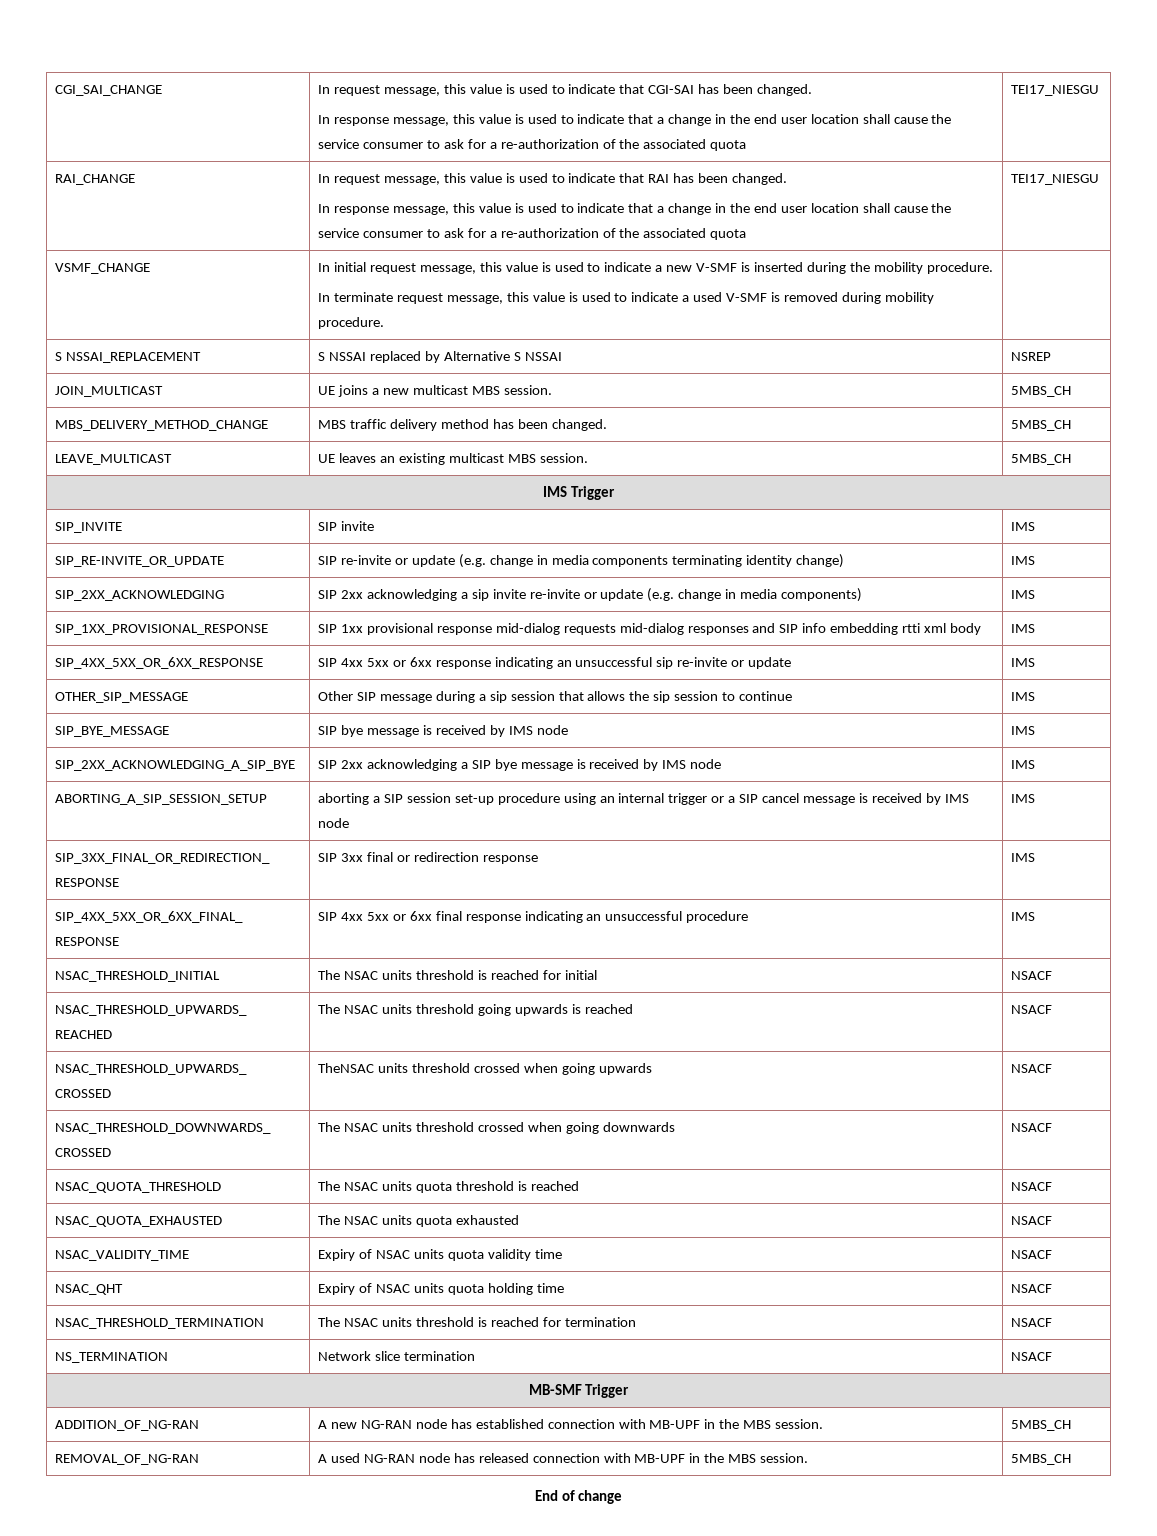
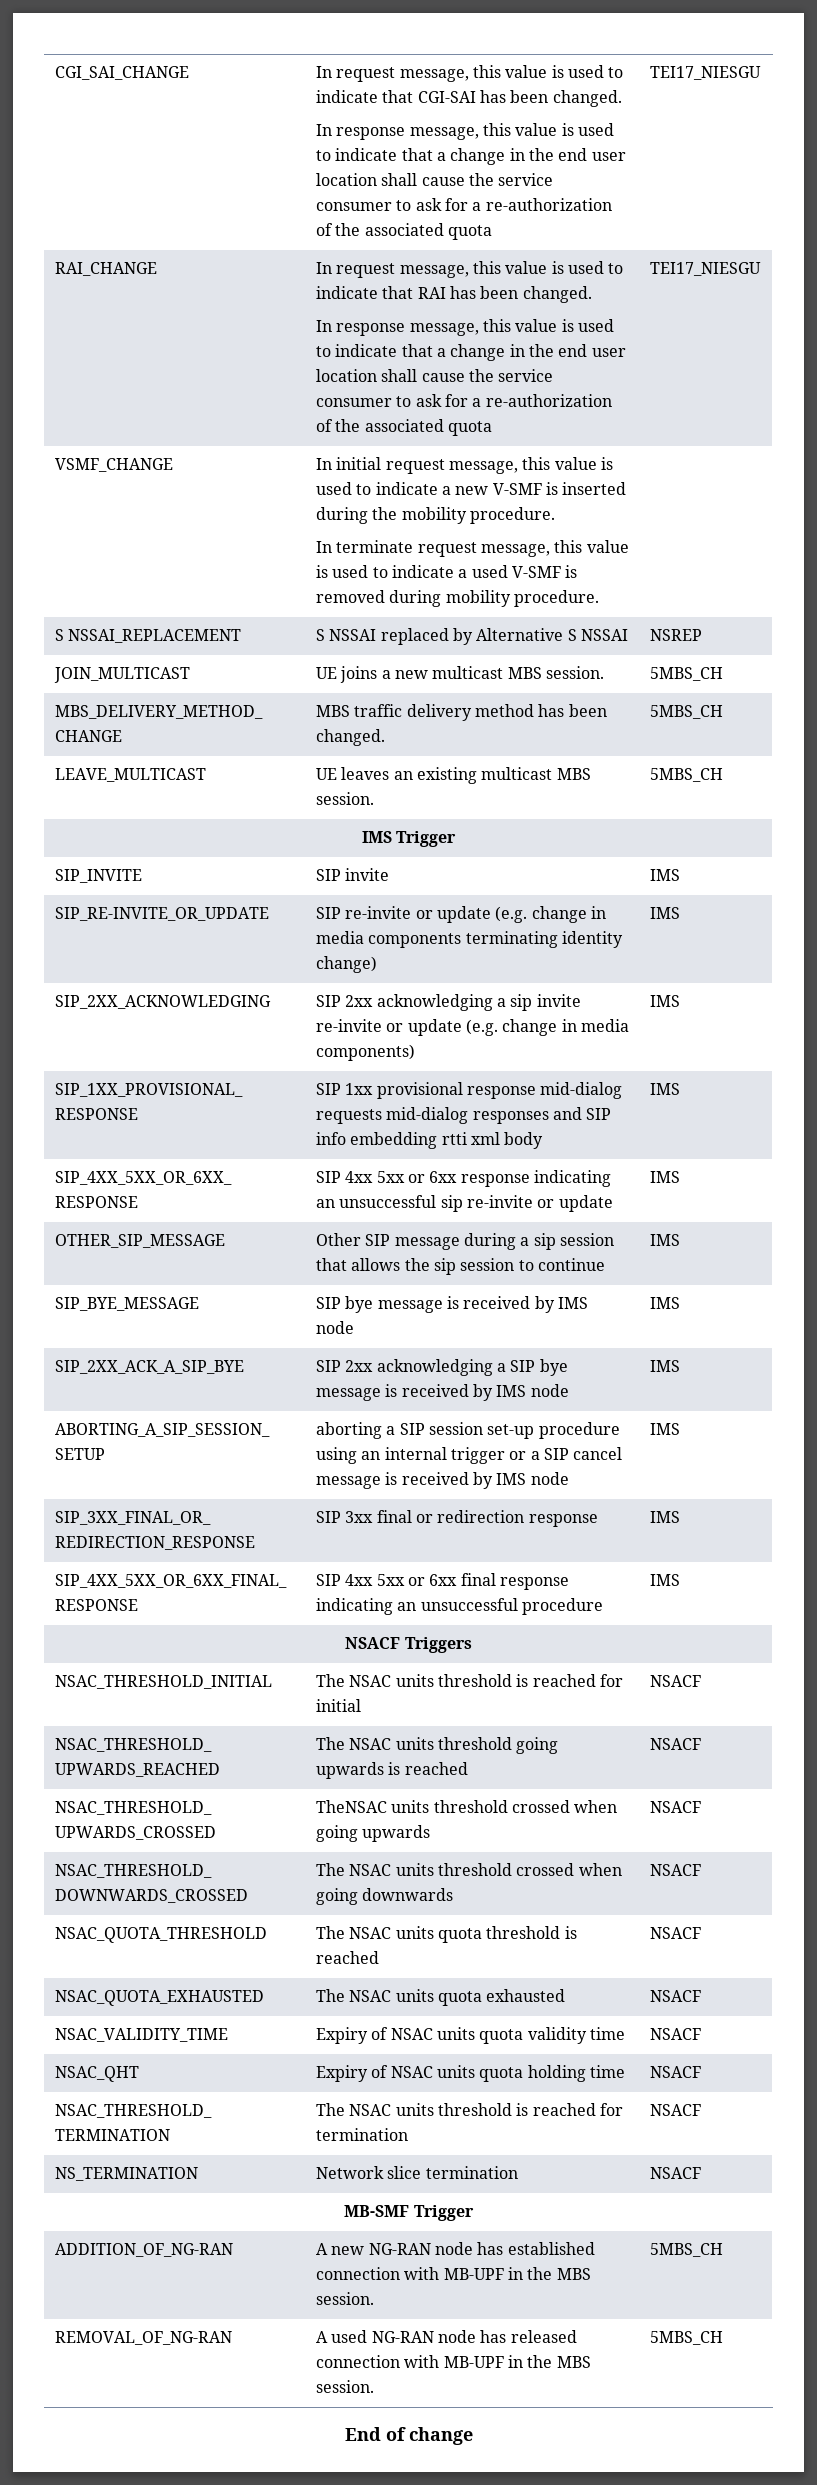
- SIP_2XX_ACKNOWLEDGING_A_SIP_BYE | SIP 2xx acknowledging a SIP bye message is received by IMS node | IMS
+ SIP_2XX_ACK_A_SIP_BYE | SIP 2xx acknowledging a SIP bye message is received by IMS node | IMS
+ NSACF Triggers

